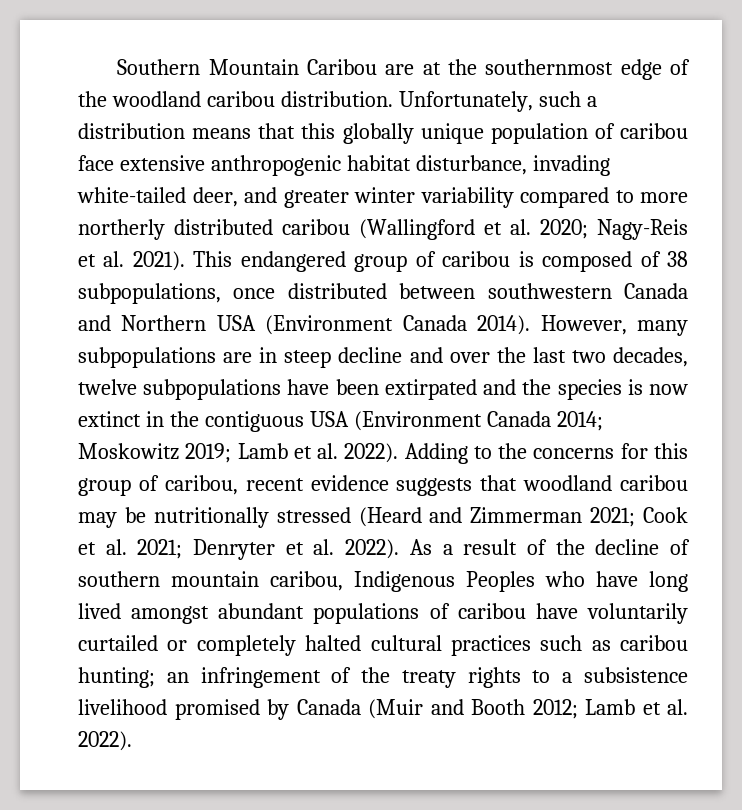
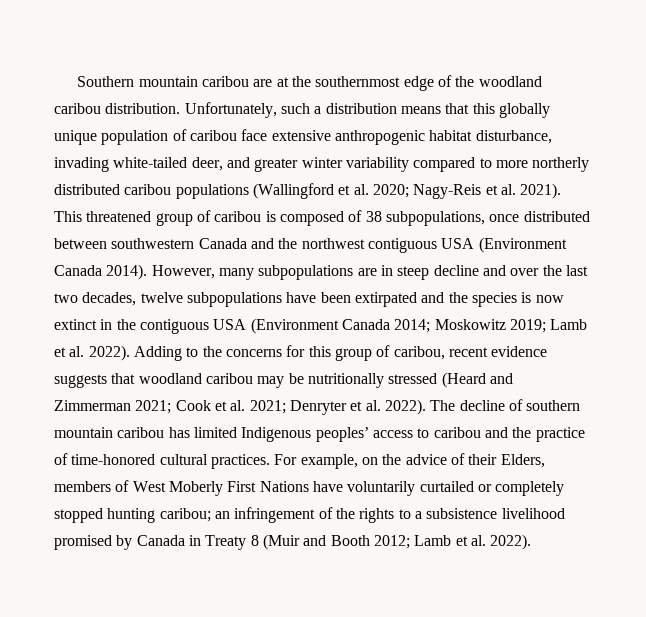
- Southern Mountain Caribou are at the southernmost edge of the woodland caribou distribution.
+ Southern mountain caribou are at the southernmost edge of the woodland caribou distribution.
- Unfortunately, such a distribution means that this globally unique population of caribou face extensive anthropogenic habitat disturbance, invading white-tailed deer, and greater winter variability compared to more northerly distributed caribou (Wallingford et al. 2020; Nagy-Reis et al. 2021).
+ Unfortunately, such a distribution means that this globally unique population of caribou face extensive anthropogenic habitat disturbance, invading white-tailed deer, and greater winter variability compared to more northerly distributed caribou populations (Wallingford et al. 2020; Nagy-Reis et al. 2021).
- This endangered group of caribou is composed of 38 subpopulations, once distributed between southwestern Canada and Northern USA (Environment Canada 2014).
+ This threatened group of caribou is composed of 38 subpopulations, once distributed between southwestern Canada and the northwest contiguous USA (Environment Canada 2014).
- As a result of the decline of southern mountain caribou, Indigenous Peoples who have long lived amongst abundant populations of caribou have voluntarily curtailed or completely halted cultural practices such as caribou hunting; an infringement of the treaty rights to a subsistence livelihood promised by Canada (Muir and Booth 2012; Lamb et al. 2022).
+ The decline of southern mountain caribou has limited Indigenous peoples’ access to caribou and the practice of time-honored cultural practices. For example, on the advice of their Elders, members of West Moberly First Nations have voluntarily curtailed or completely stopped hunting caribou; an infringement of the rights to a subsistence livelihood promised by Canada in Treaty 8 (Muir and Booth 2012; Lamb et al. 2022).

